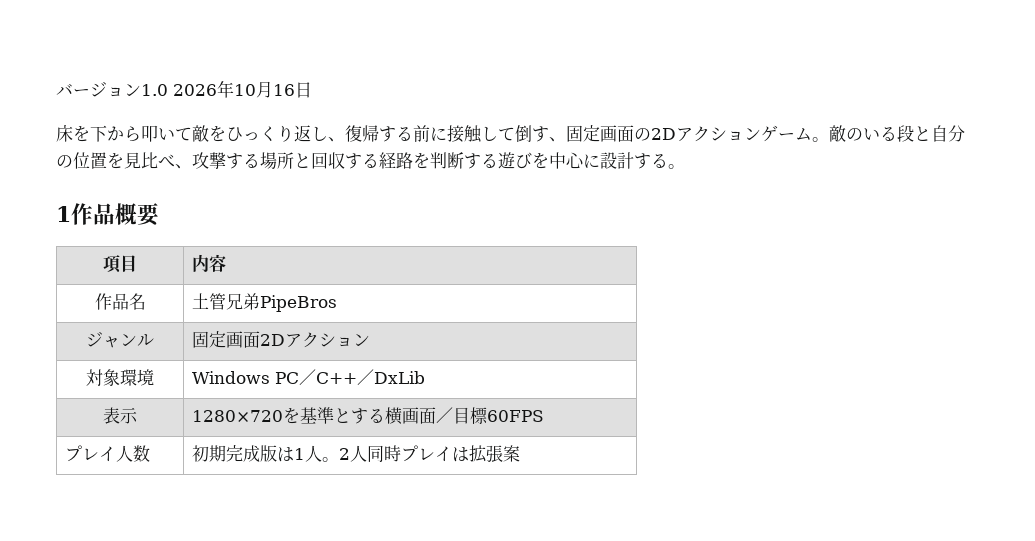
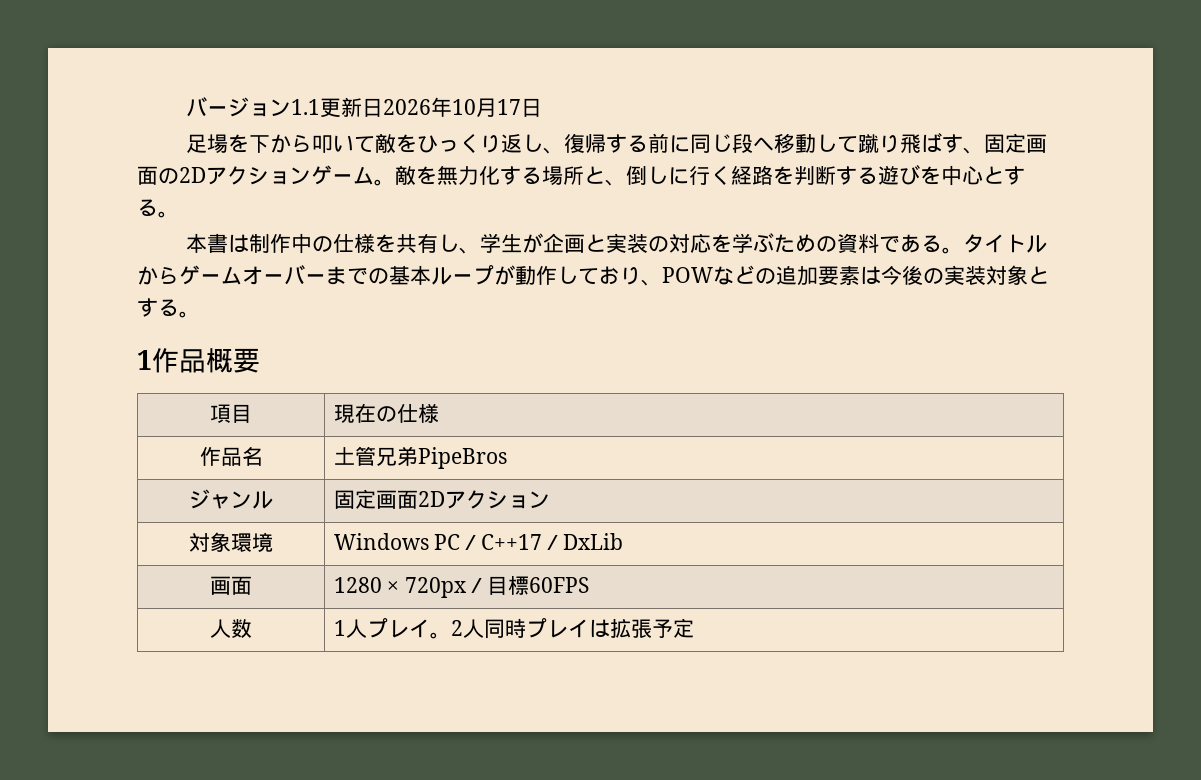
- バージョン1.0 2026年10月16日
+ バージョン1.1更新日2026年10月17日
- 床を下から叩いて敵をひっくり返し、復帰する前に接触して倒す、固定画面の2Dアクションゲーム。
+ 足場を下から叩いて敵をひっくり返し、復帰する前に同じ段へ移動して蹴り飛ばす、固定画面の2Dアクションゲーム。
- 敵のいる段と自分の位置を見比べ、攻撃する場所と回収する経路を判断する遊びを中心に設計する。
+ 敵を無力化する場所と、倒しに行く経路を判断する遊びを中心とする。
+ 本書は制作中の仕様を共有し、学生が企画と実装の対応を学ぶための資料である。タイトルからゲームオーバーまでの基本ループが動作しており、POWなどの追加要素は今後の実装対象とする。
- 項目 | 内容
+ 項目 | 現在の仕様
- 対象環境 | Windows PC／C++／DxLib
+ 対象環境 | Windows PC／C++17／DxLib
- 表示 | 1280×720を基準とする横画面／目標60FPS
- プレイ人数 | 初期完成版は1人。2人同時プレイは拡張案
+ 画面 | 1280 × 720px／目標60FPS
+ 人数 | 1人プレイ。2人同時プレイは拡張予定

